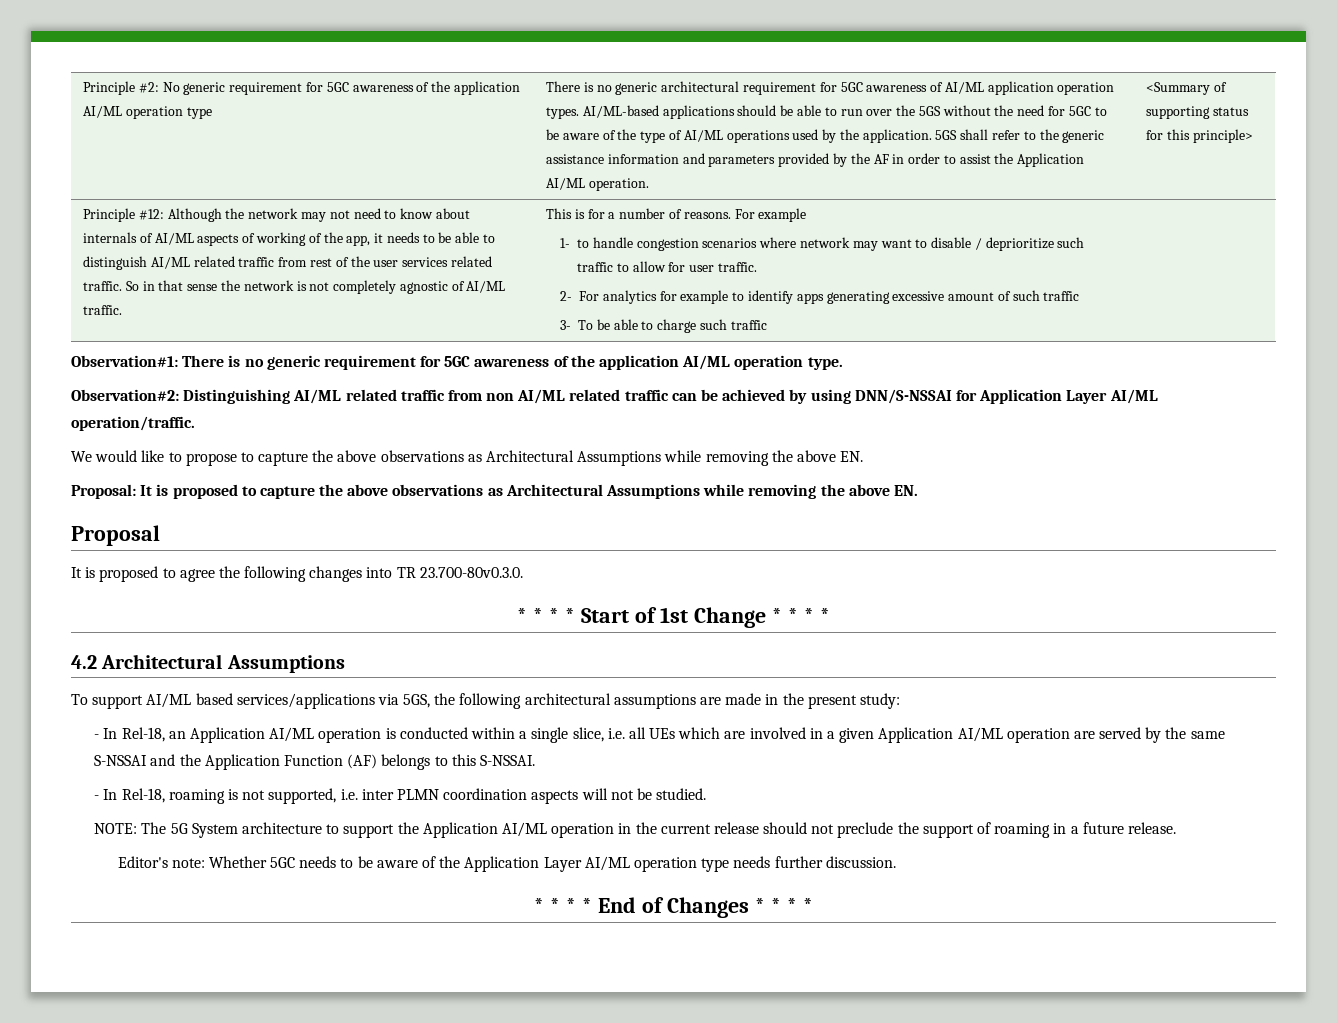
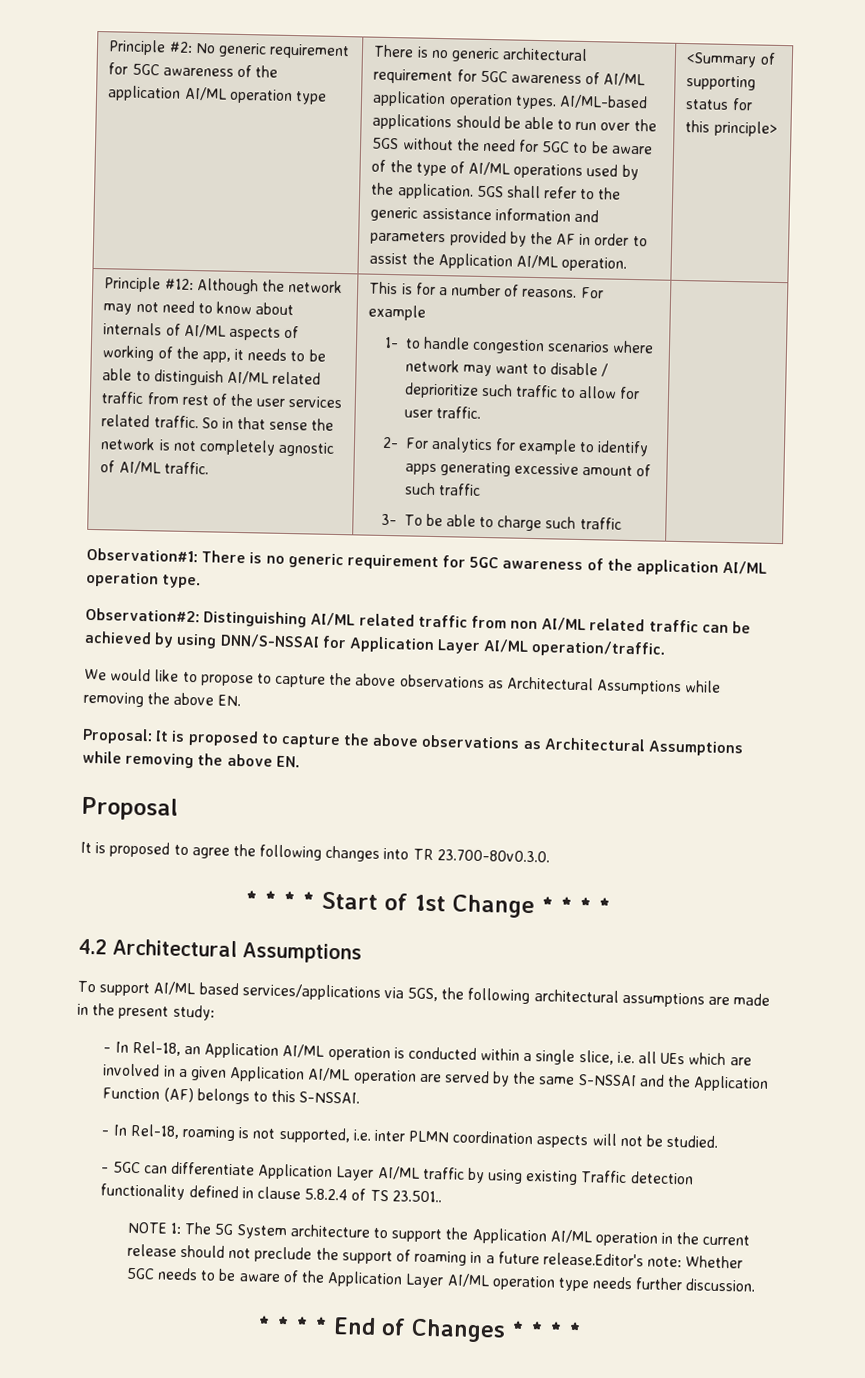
- NOTE: The 5G System architecture to support the Application AI/ML operation in the current release should not preclude the support of roaming in a future release.
- Editor's note: Whether 5GC needs to be aware of the Application Layer AI/ML operation type needs further discussion.
+ - 5GC can differentiate Application Layer AI/ML traffic by using existing Traffic detection functionality defined in clause 5.8.2.4 of TS 23.501..
+ NOTE 1: The 5G System architecture to support the Application AI/ML operation in the current release should not preclude the support of roaming in a future release.Editor's note: Whether 5GC needs to be aware of the Application Layer AI/ML operation type needs further discussion.

